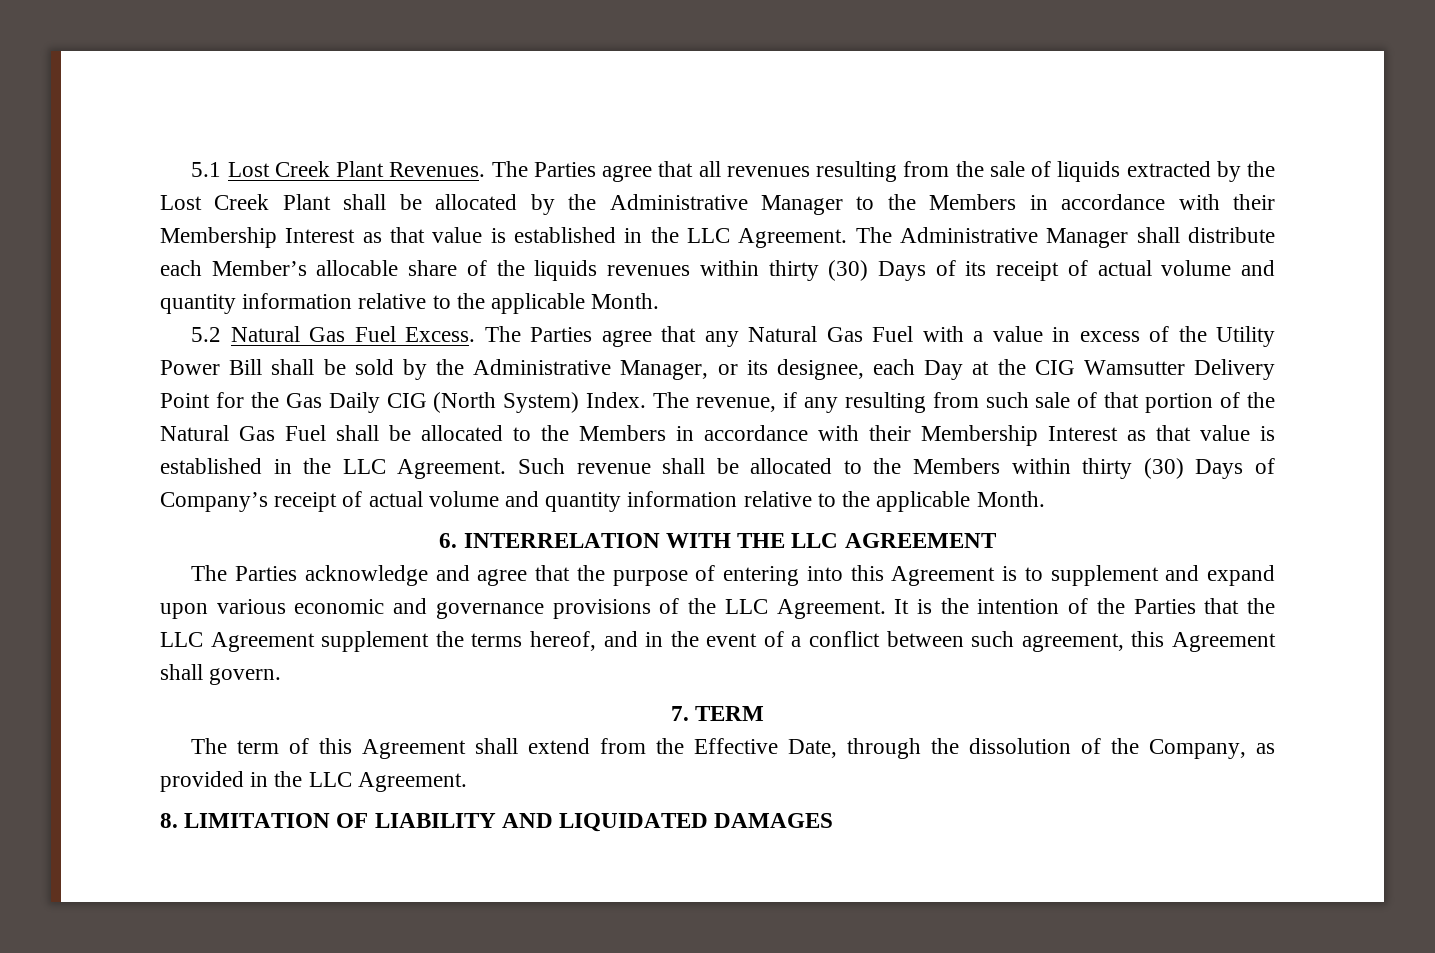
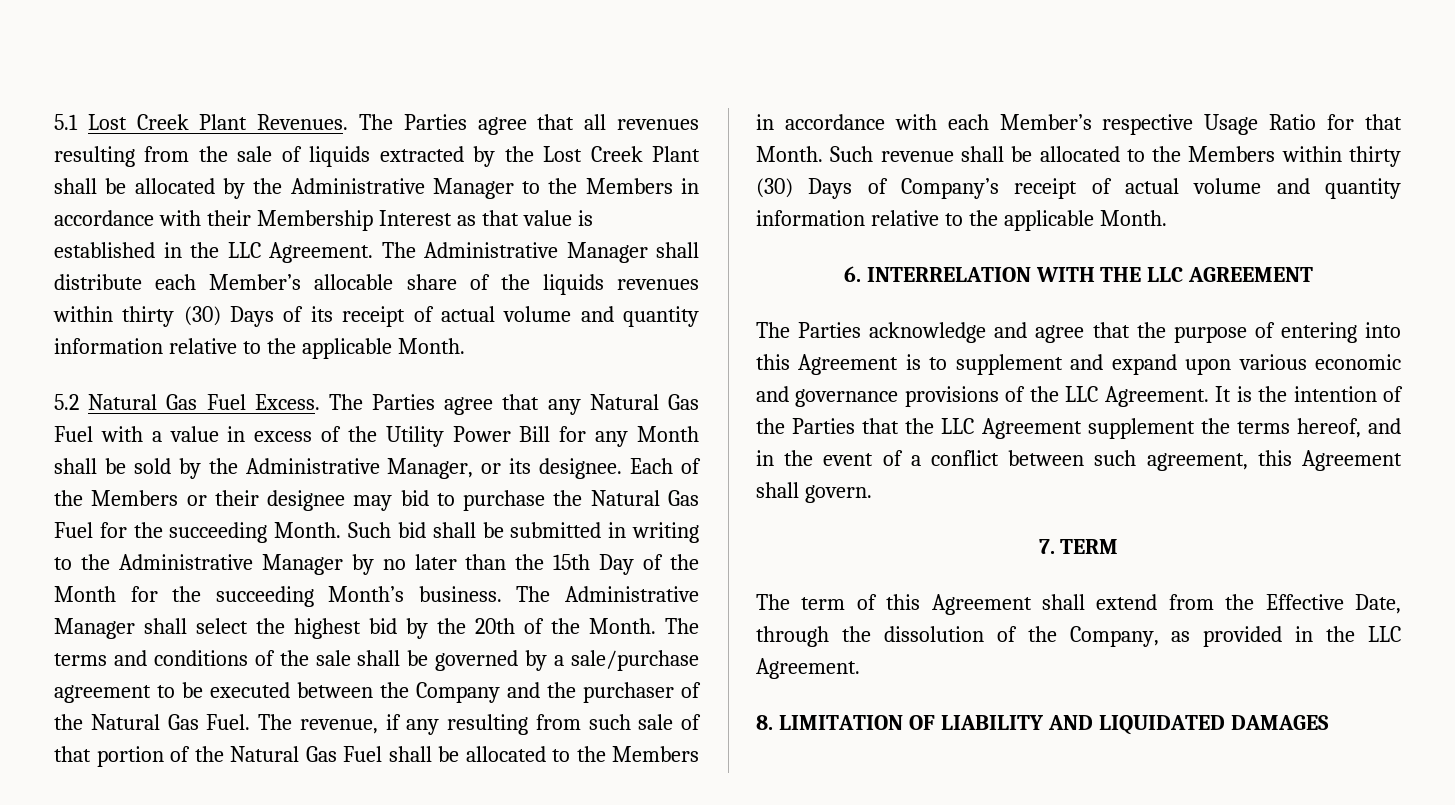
- The Parties agree that any Natural Gas Fuel with a value in excess of the Utility Power Bill shall be sold by the Administrative Manager, or its designee, each Day at the CIG Wamsutter Delivery Point for the Gas Daily CIG (North System) Index.
+ The Parties agree that any Natural Gas Fuel with a value in excess of the Utility Power Bill for any Month shall be sold by the Administrative Manager, or its designee. Each of the Members or their designee may bid to purchase the Natural Gas Fuel for the succeeding Month. Such bid shall be submitted in writing to the Administrative Manager by no later than the 15th Day of the Month for the succeeding Month’s business. The Administrative Manager shall select the highest bid by the 20th of the Month. The terms and conditions of the sale shall be governed by a sale/purchase agreement to be executed between the Company and the purchaser of the Natural Gas Fuel.
- The revenue, if any resulting from such sale of that portion of the Natural Gas Fuel shall be allocated to the Members in accordance with their Membership Interest as that value is established in the LLC Agreement.
+ The revenue, if any resulting from such sale of that portion of the Natural Gas Fuel shall be allocated to the Members in accordance with each Member’s respective Usage Ratio for that Month.

